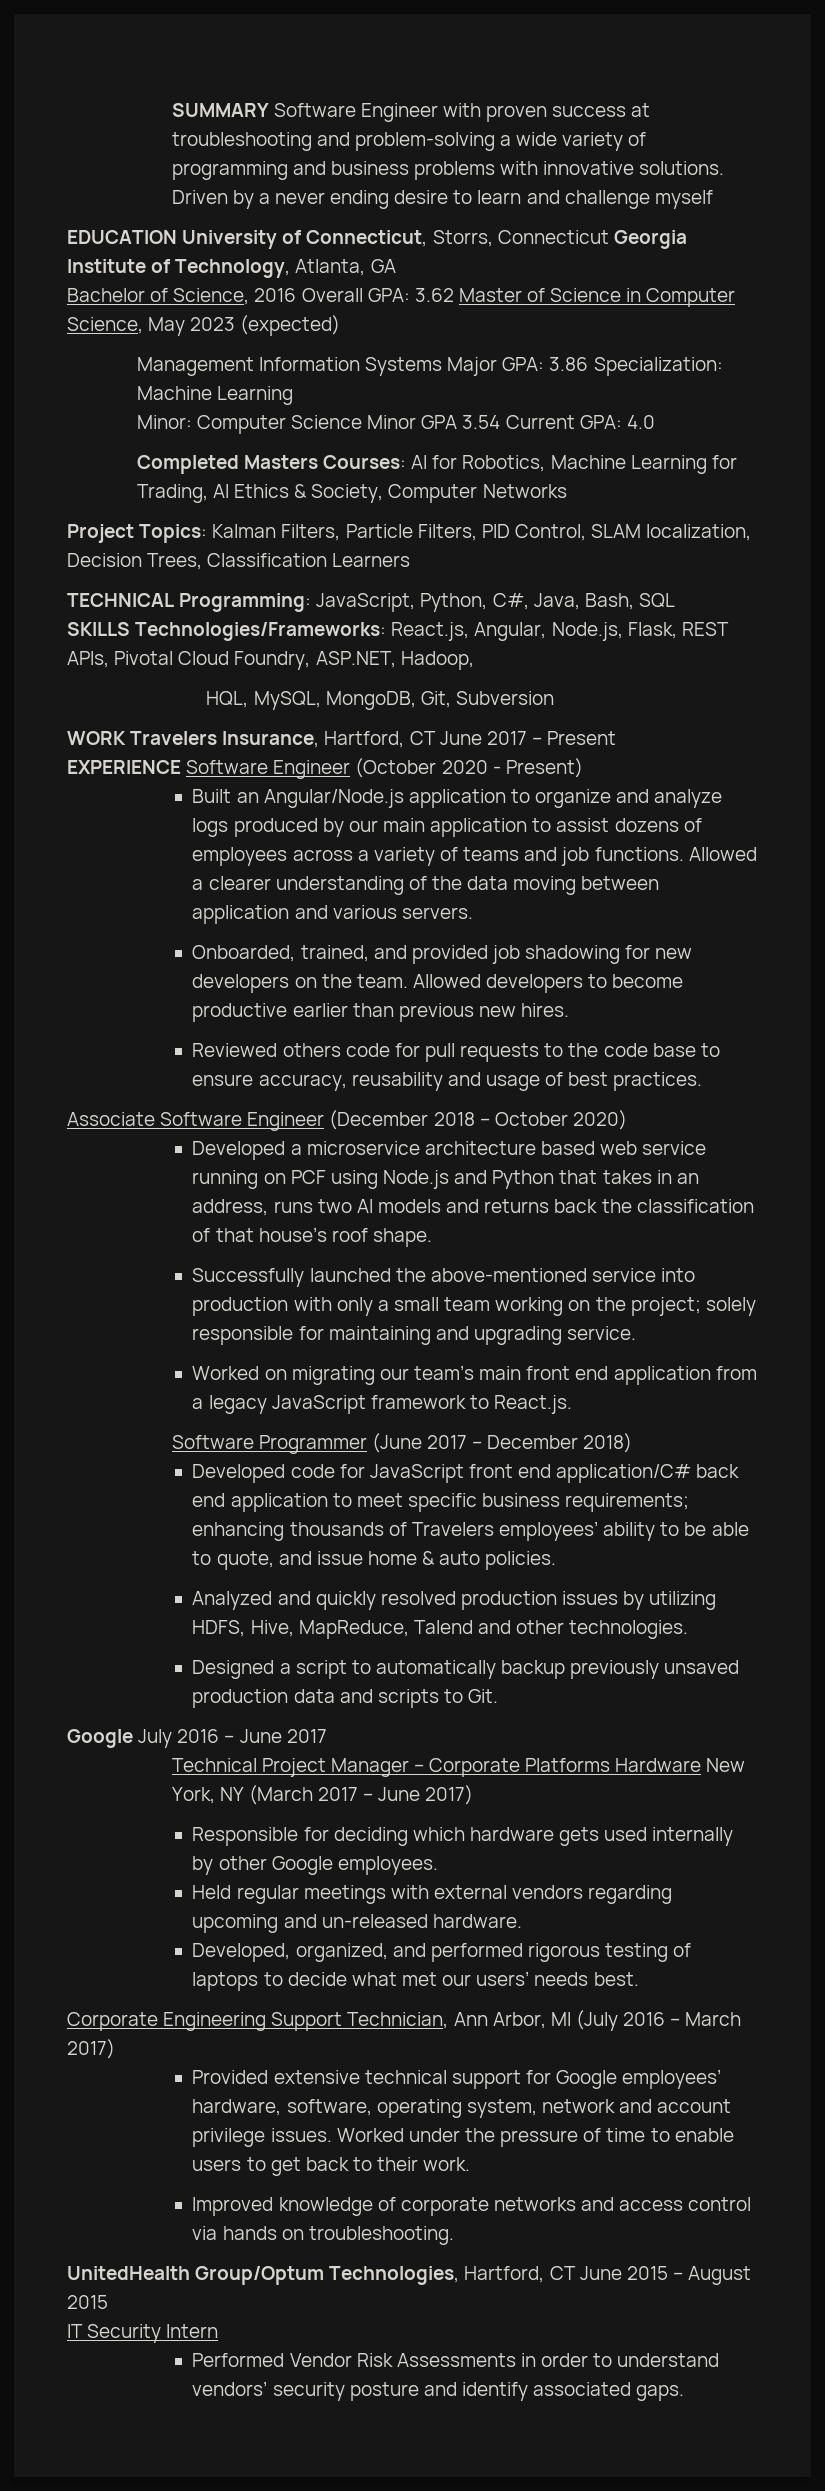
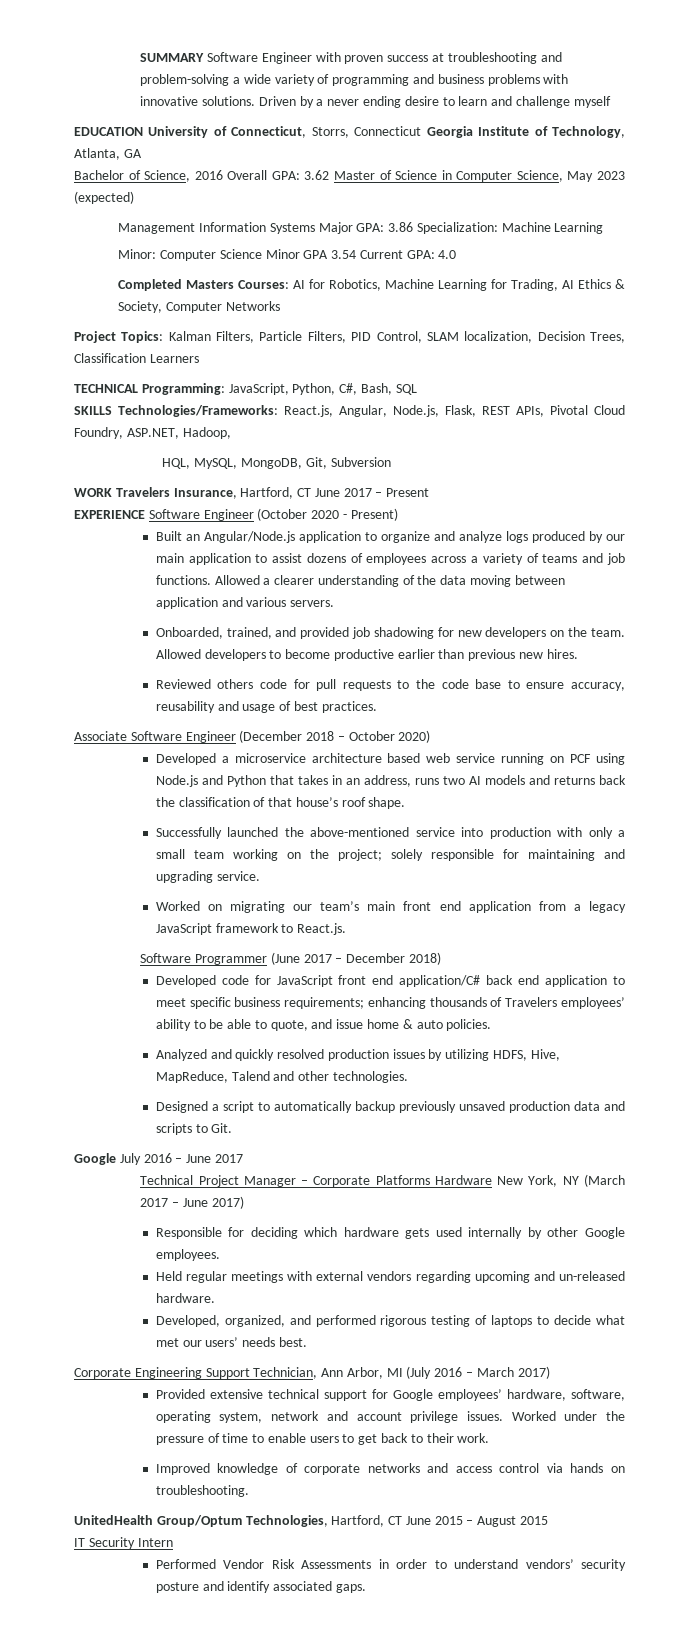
- TECHNICAL Programming: JavaScript, Python, C#, Java, Bash, SQL
+ TECHNICAL Programming: JavaScript, Python, C#, Bash, SQL

